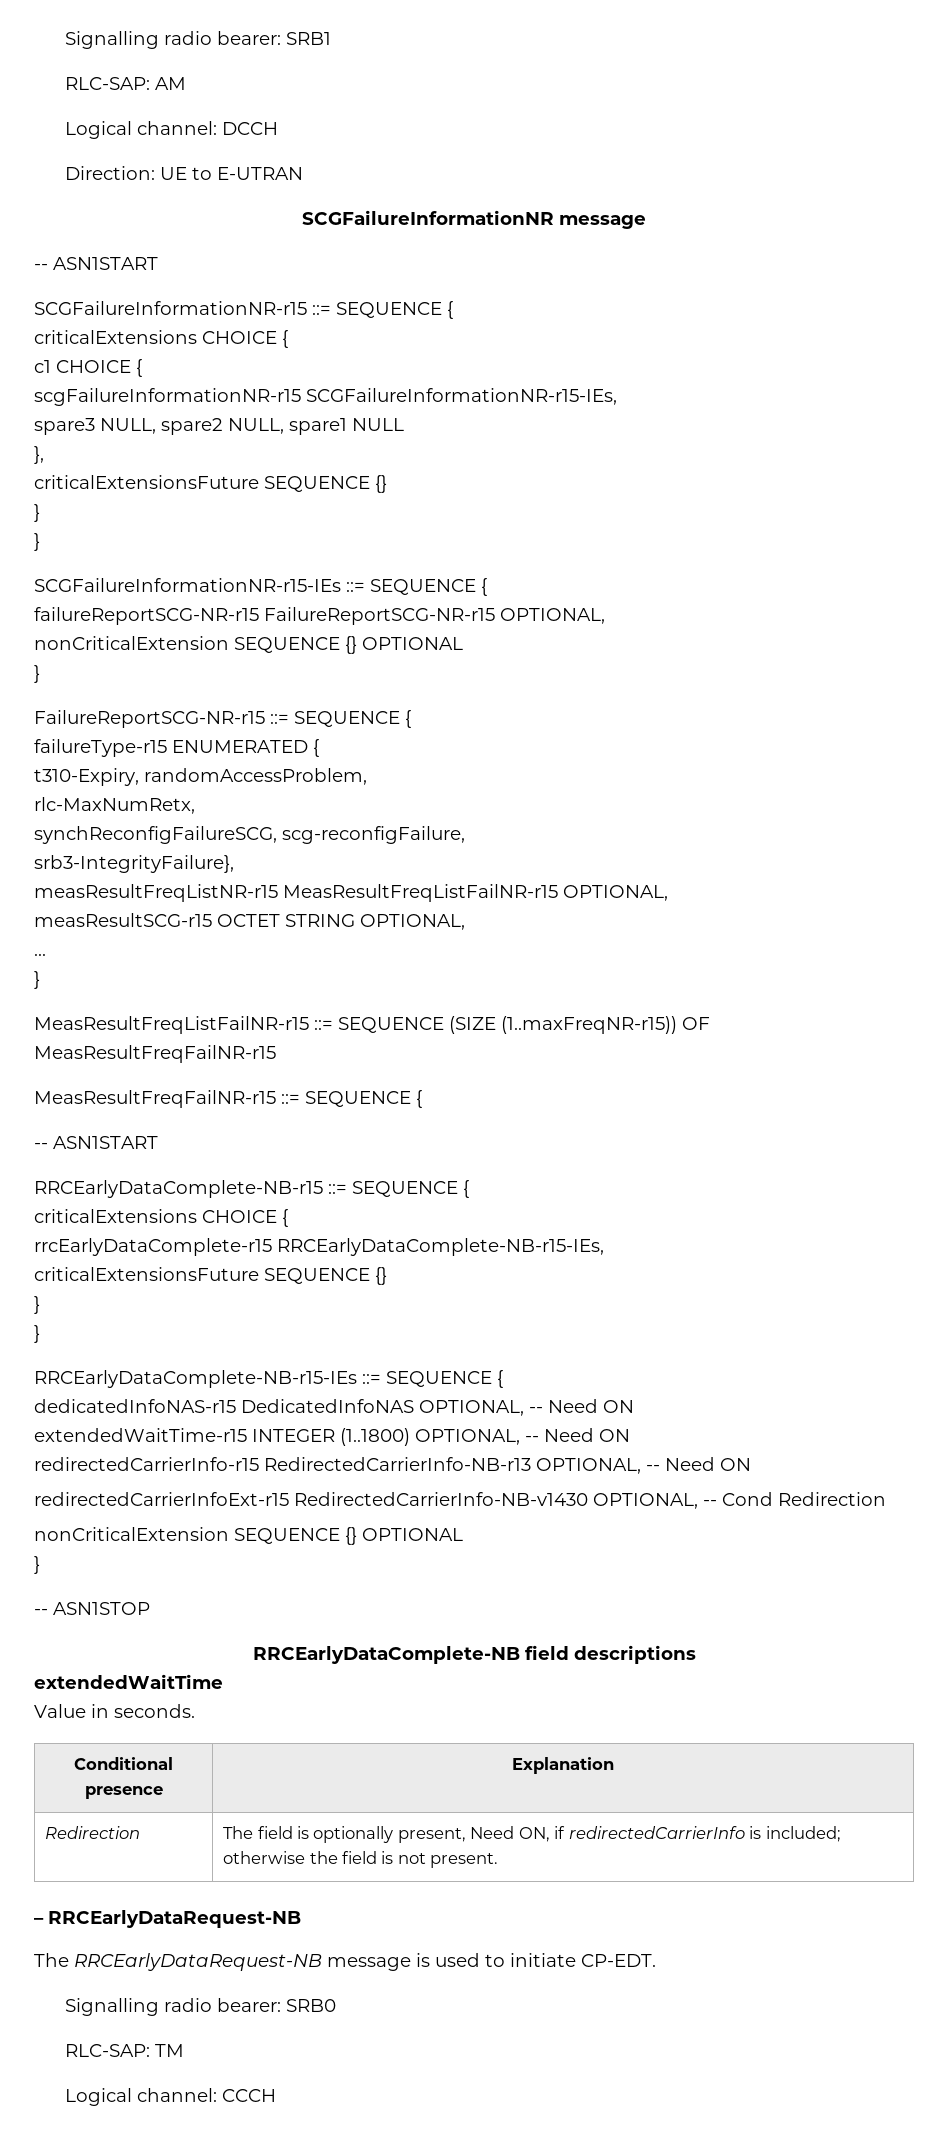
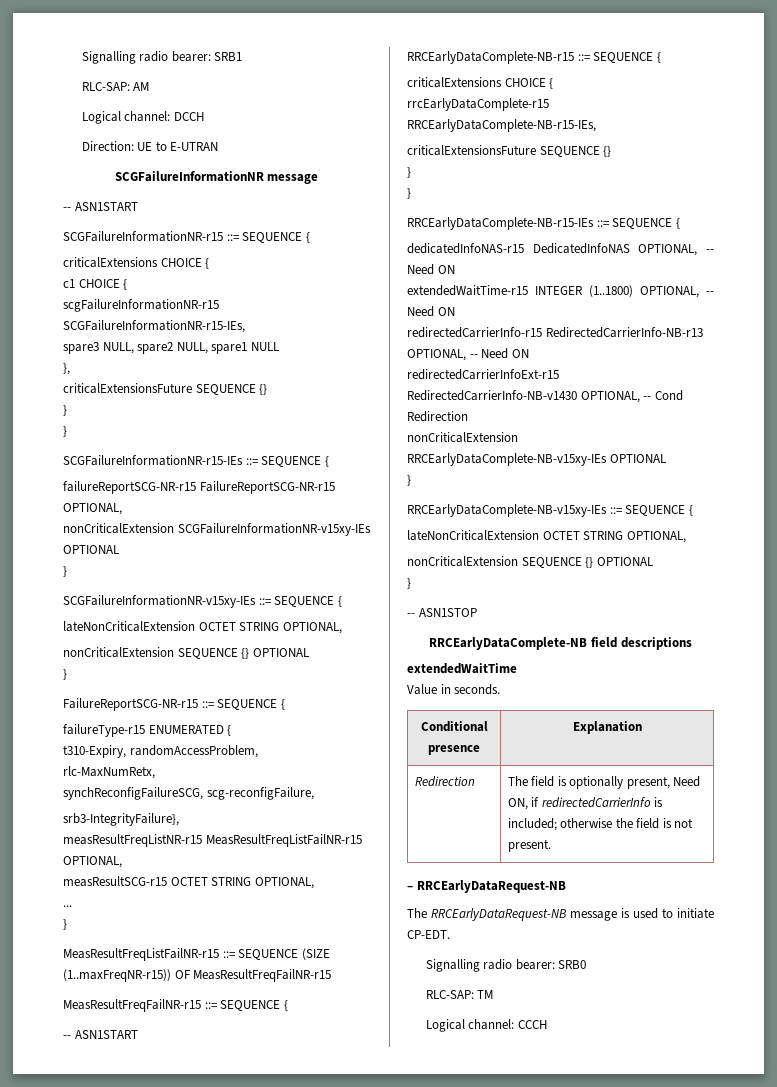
+ nonCriticalExtension SCGFailureInformationNR-v15xy-IEs OPTIONAL
+ }
+ SCGFailureInformationNR-v15xy-IEs ::= SEQUENCE {
+ lateNonCriticalExtension OCTET STRING OPTIONAL,
+ nonCriticalExtension RRCEarlyDataComplete-NB-v15xy-IEs OPTIONAL
+ }
+ RRCEarlyDataComplete-NB-v15xy-IEs ::= SEQUENCE {
+ lateNonCriticalExtension OCTET STRING OPTIONAL,

